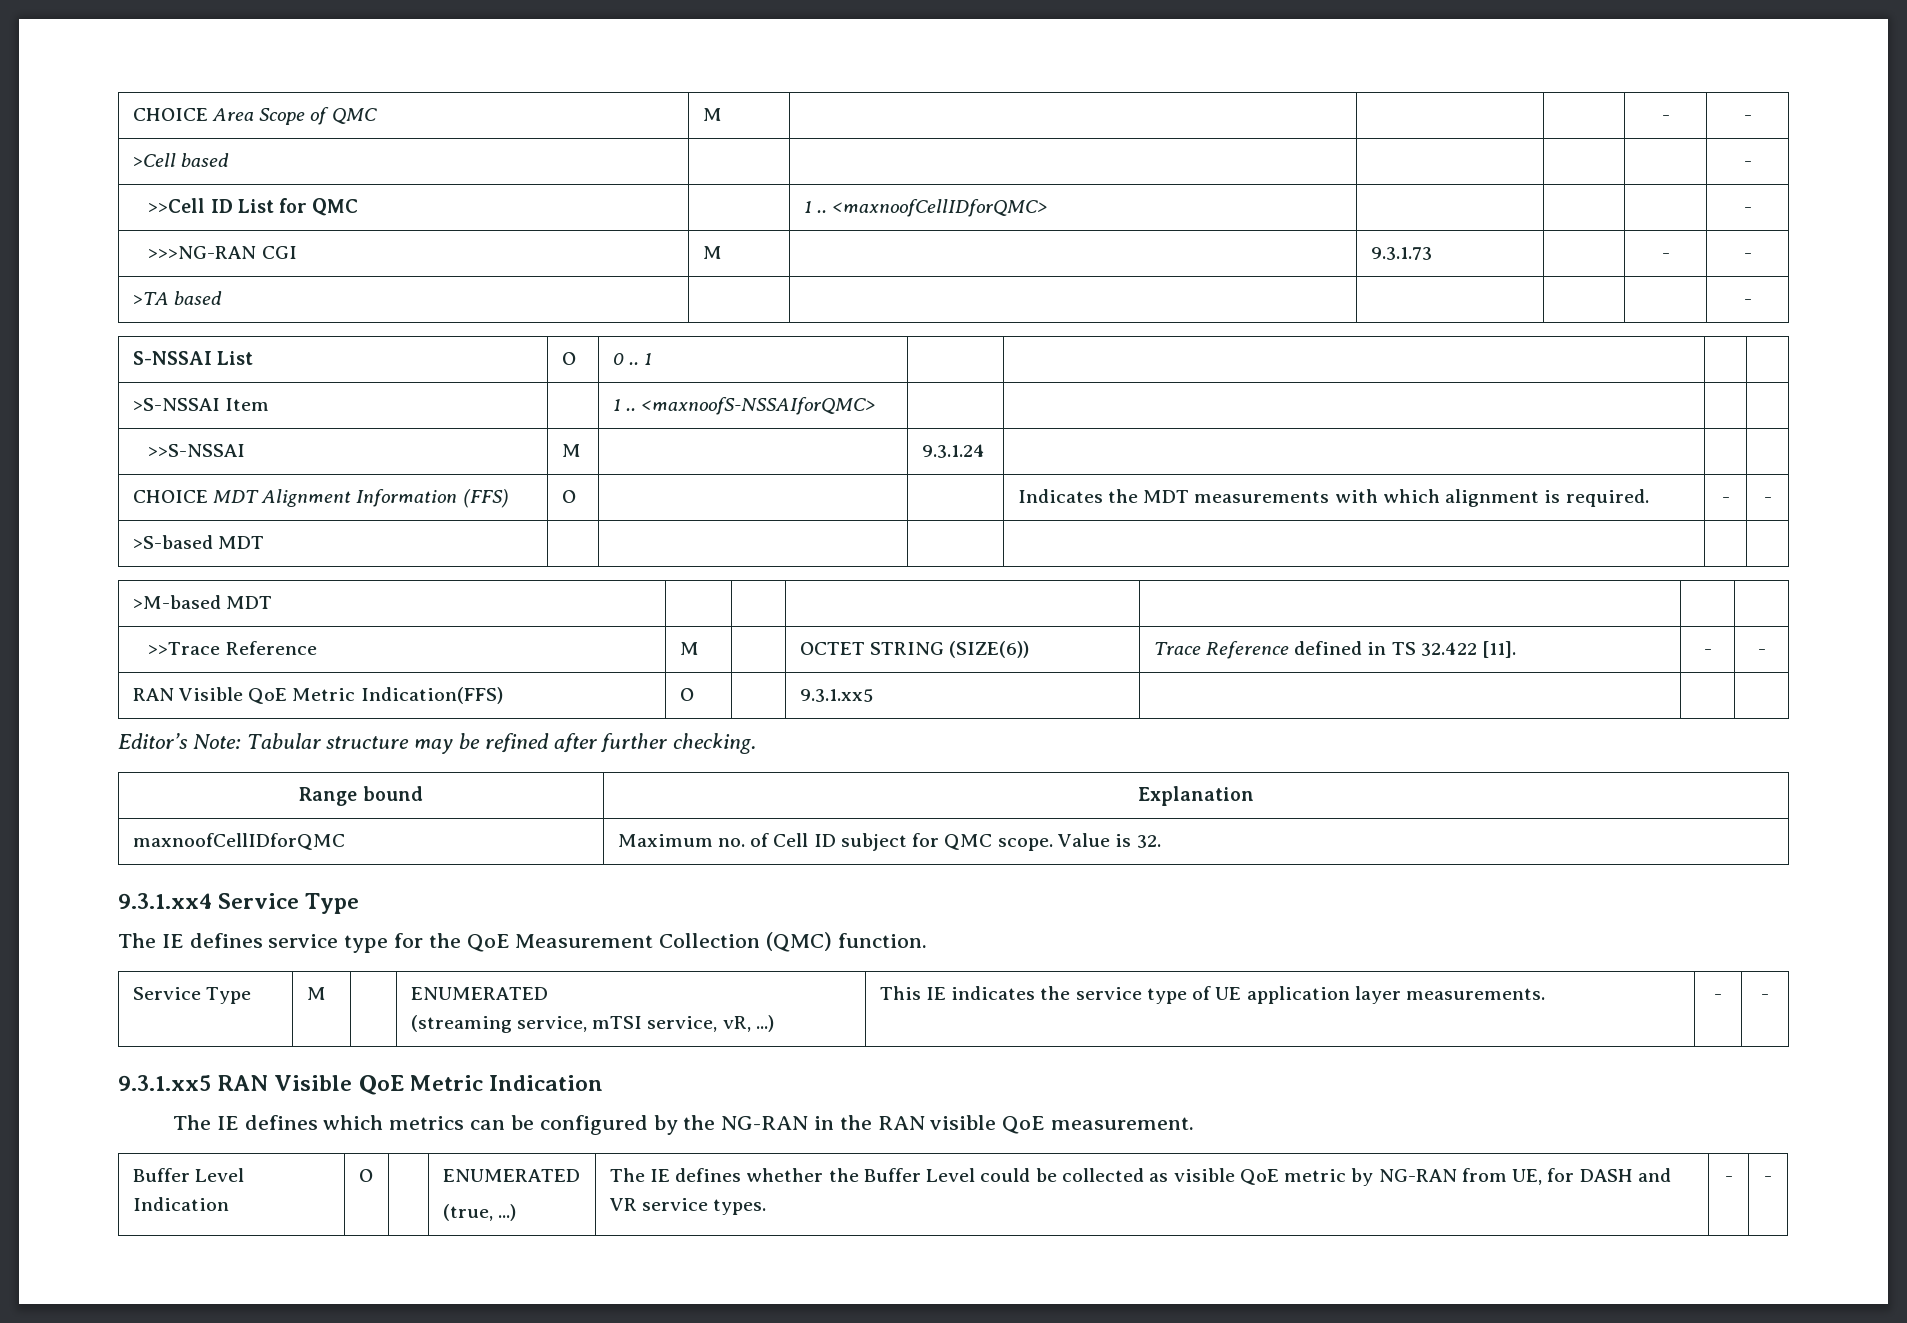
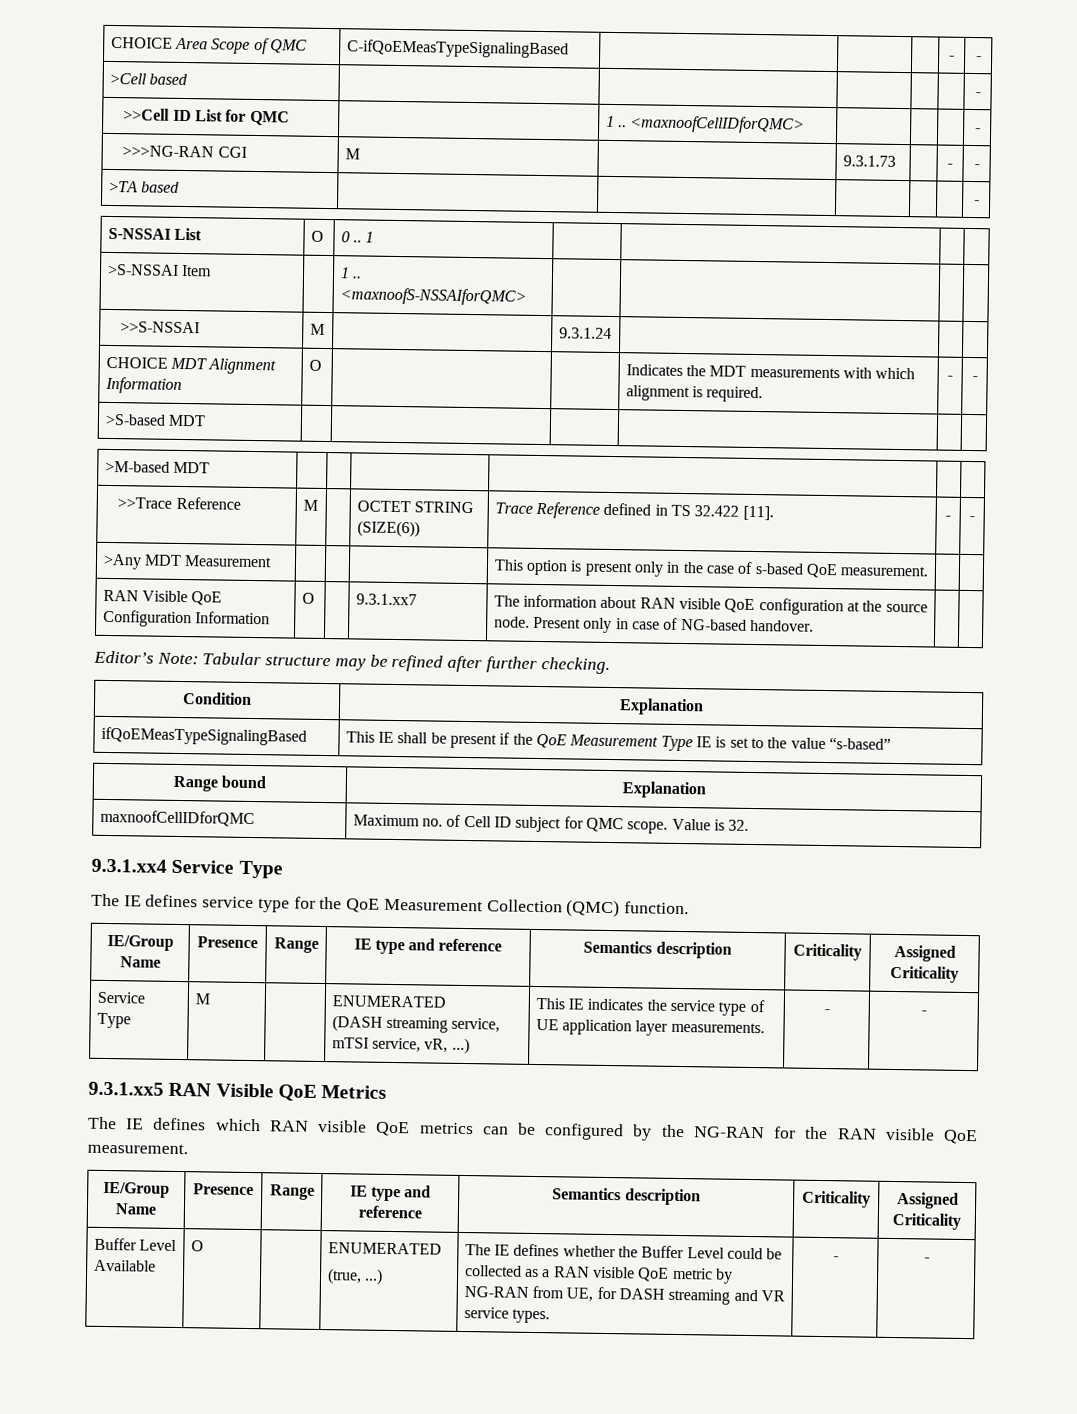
- CHOICE Area Scope of QMC | M | | | | - | -
+ CHOICE Area Scope of QMC | C-ifQoEMeasTypeSignalingBased | | | | - | -
- CHOICE MDT Alignment Information (FFS) | O | | | Indicates the MDT measurements with which alignment is required. | - | -
+ CHOICE MDT Alignment Information | O | | | Indicates the MDT measurements with which alignment is required. | - | -
- RAN Visible QoE Metric Indication(FFS) | O | | 9.3.1.xx5 | | |
+ >Any MDT Measurement | | | | This option is present only in the case of s-based QoE measurement. | |
+ RAN Visible QoE Configuration Information | O | | 9.3.1.xx7 | The information about RAN visible QoE configuration at the source node. Present only in case of NG-based handover. | |
+ Condition | Explanation
+ ifQoEMeasTypeSignalingBased | This IE shall be present if the QoE Measurement Type IE is set to the value “s-based”
  The IE defines service type for the QoE Measurement Collection (QMC) function.
+ IE/Group Name | Presence | Range | IE type and reference | Semantics description | Criticality | Assigned Criticality
  Service Type | M | | ENUMERATED
- (streaming service, mTSI service, vR, ...) | This IE indicates the service type of UE application layer measurements. | - | -
+ (DASH streaming service, mTSI service, vR, ...) | This IE indicates the service type of UE application layer measurements. | - | -
- 9.3.1.xx5 RAN Visible QoE Metric Indication
+ 9.3.1.xx5 RAN Visible QoE Metrics
- The IE defines which metrics can be configured by the NG-RAN in the RAN visible QoE measurement.
- Buffer Level Indication | O | | ENUMERATED
- (true, ...) | The IE defines whether the Buffer Level could be collected as visible QoE metric by NG-RAN from UE, for DASH and VR service types. | - | -
+ The IE defines which RAN visible QoE metrics can be configured by the NG-RAN for the RAN visible QoE measurement.
+ IE/Group Name | Presence | Range | IE type and reference | Semantics description | Criticality | Assigned Criticality
+ Buffer Level Available | O | | ENUMERATED
+ (true, ...) | The IE defines whether the Buffer Level could be collected as a RAN visible QoE metric by NG-RAN from UE, for DASH streaming and VR service types. | - | -

